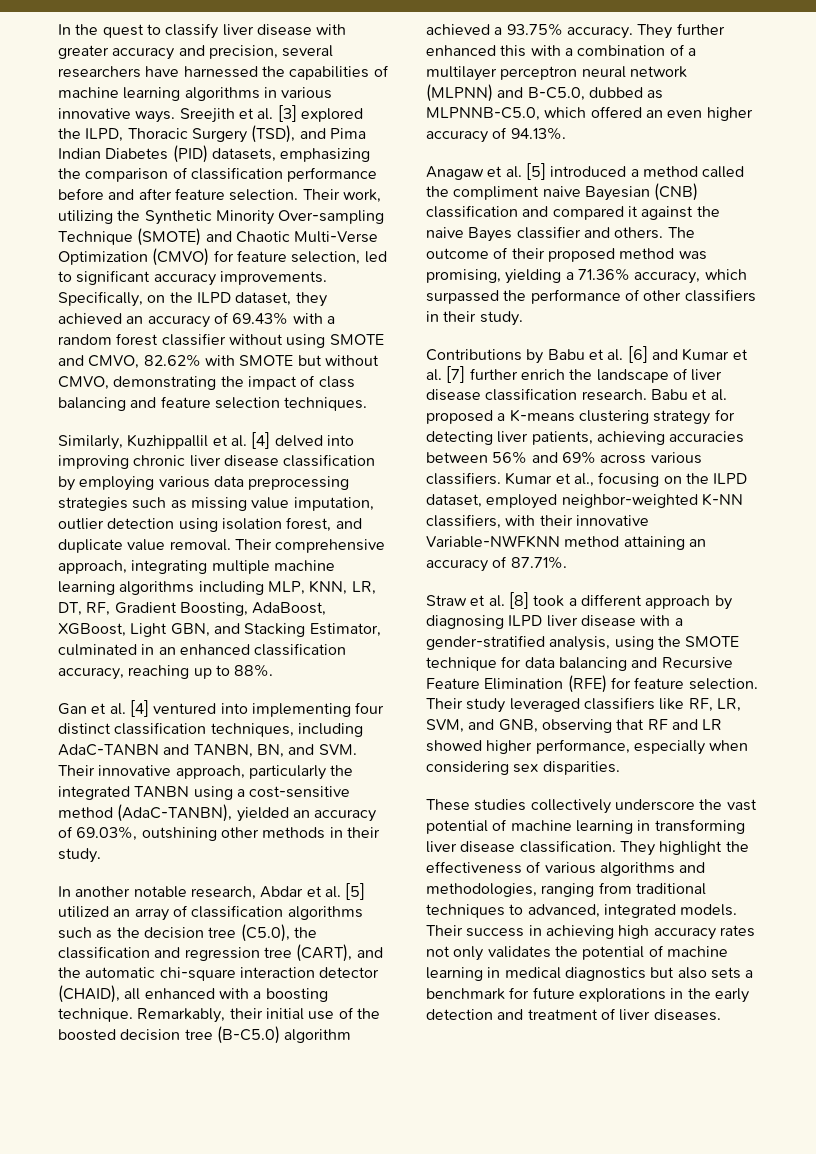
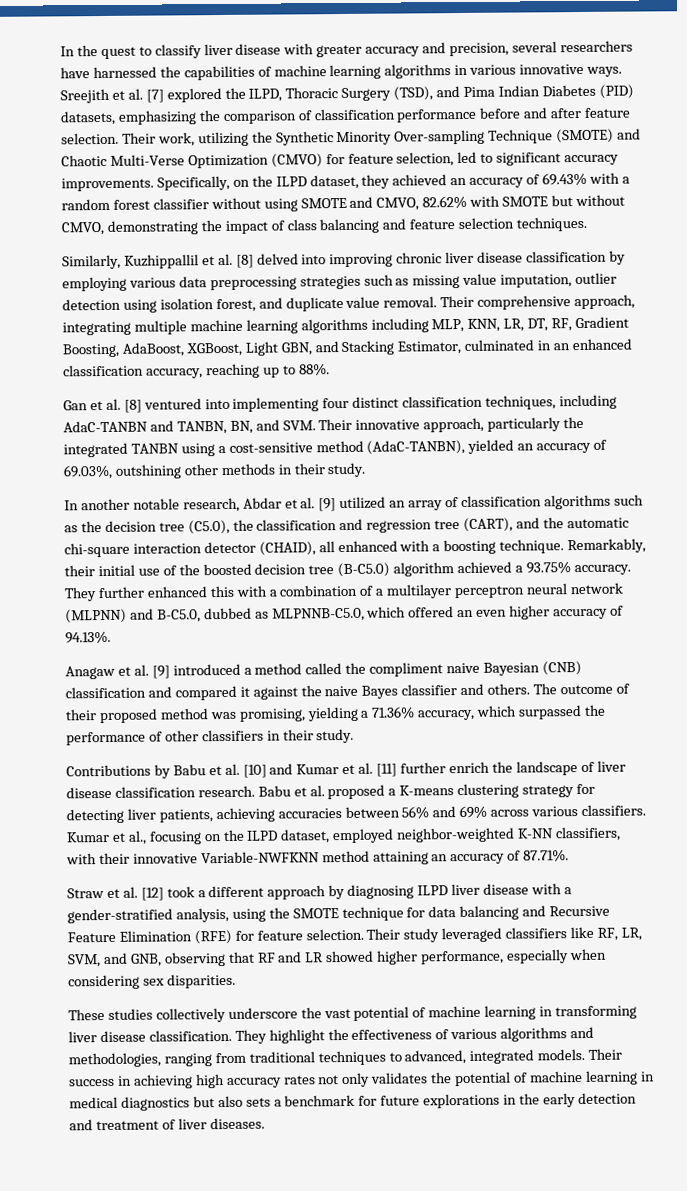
- Sreejith et al. [3] explored the ILPD, Thoracic Surgery (TSD), and Pima Indian Diabetes (PID) datasets, emphasizing the comparison of classification performance before and after feature selection.
+ Sreejith et al. [7] explored the ILPD, Thoracic Surgery (TSD), and Pima Indian Diabetes (PID) datasets, emphasizing the comparison of classification performance before and after feature selection.
- Similarly, Kuzhippallil et al. [4] delved into improving chronic liver disease classification by employing various data preprocessing strategies such as missing value imputation, outlier detection using isolation forest, and duplicate value removal.
+ Similarly, Kuzhippallil et al. [8] delved into improving chronic liver disease classification by employing various data preprocessing strategies such as missing value imputation, outlier detection using isolation forest, and duplicate value removal.
- Gan et al. [4] ventured into implementing four distinct classification techniques, including AdaC-TANBN and TANBN, BN, and SVM. Their innovative approach, particularly the integrated TANBN using a cost-sensitive method (AdaC-TANBN), yielded an accuracy of 69.03%, outshining other methods in their study.
+ Gan et al. [8] ventured into implementing four distinct classification techniques, including AdaC-TANBN and TANBN, BN, and SVM. Their innovative approach, particularly the integrated TANBN using a cost-sensitive method (AdaC-TANBN), yielded an accuracy of 69.03%, outshining other methods in their study.
- In another notable research, Abdar et al. [5] utilized an array of classification algorithms such as the decision tree (C5.0), the classification and regression tree (CART), and the automatic chi-square interaction detector (CHAID), all enhanced with a boosting technique.
+ In another notable research, Abdar et al. [9] utilized an array of classification algorithms such as the decision tree (C5.0), the classification and regression tree (CART), and the automatic chi-square interaction detector (CHAID), all enhanced with a boosting technique.
- Anagaw et al. [5] introduced a method called the compliment naive Bayesian (CNB) classification and compared it against the naive Bayes classifier and others.
+ Anagaw et al. [9] introduced a method called the compliment naive Bayesian (CNB) classification and compared it against the naive Bayes classifier and others.
- Contributions by Babu et al. [6] and Kumar et al. [7] further enrich the landscape of liver disease classification research.
+ Contributions by Babu et al. [10] and Kumar et al. [11] further enrich the landscape of liver disease classification research.
- Straw et al. [8] took a different approach by diagnosing ILPD liver disease with a gender-stratified analysis, using the SMOTE technique for data balancing and Recursive Feature Elimination (RFE) for feature selection.
+ Straw et al. [12] took a different approach by diagnosing ILPD liver disease with a gender-stratified analysis, using the SMOTE technique for data balancing and Recursive Feature Elimination (RFE) for feature selection.

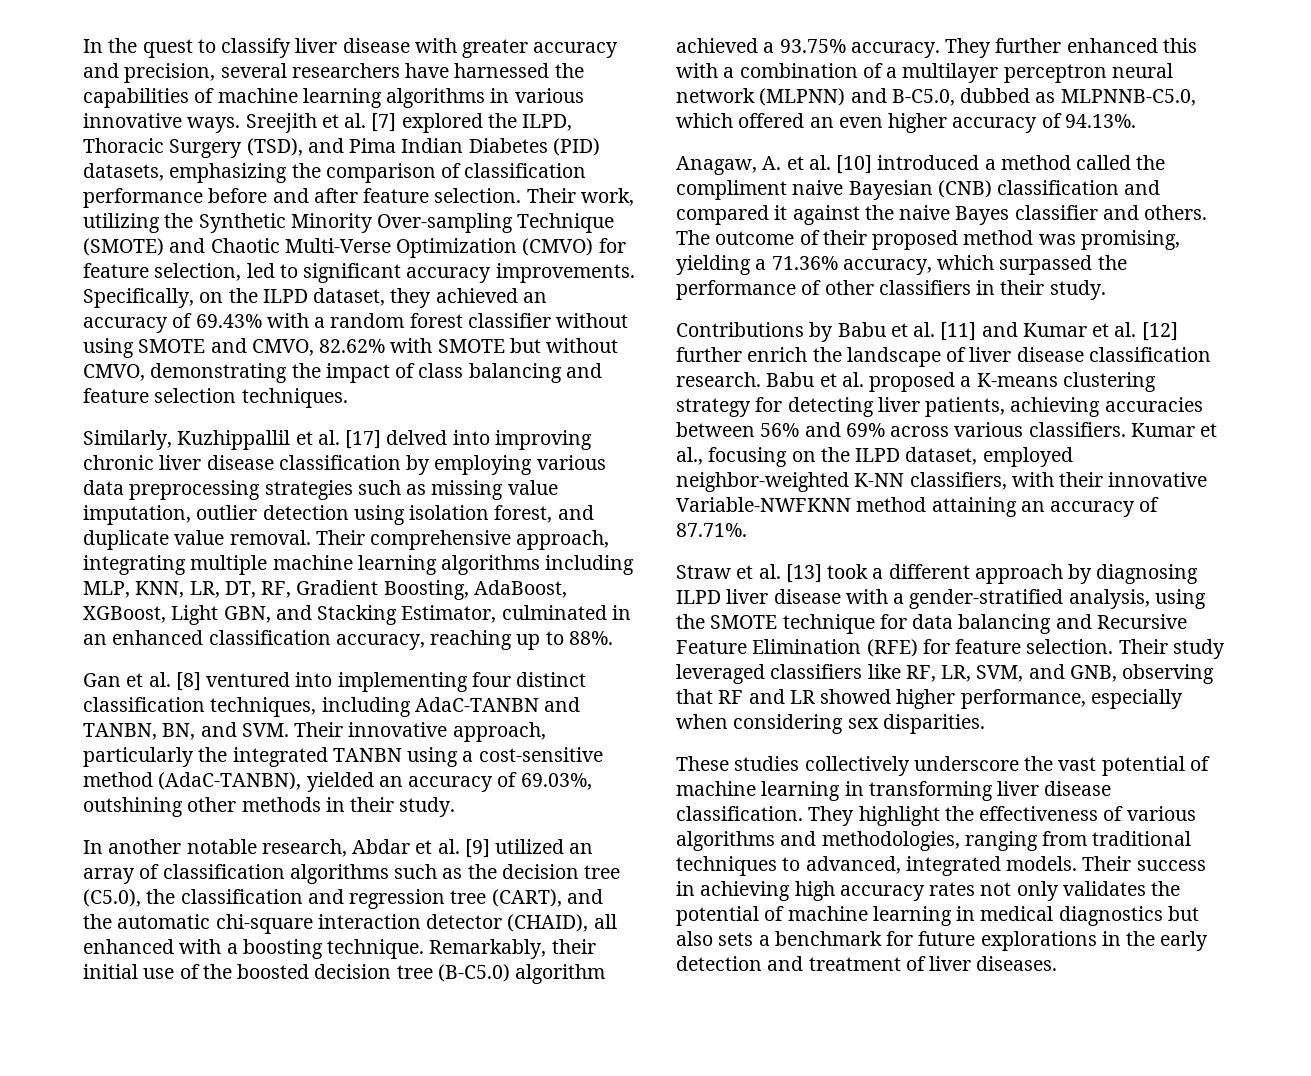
- Similarly, Kuzhippallil et al. [8] delved into improving chronic liver disease classification by employing various data preprocessing strategies such as missing value imputation, outlier detection using isolation forest, and duplicate value removal.
+ Similarly, Kuzhippallil et al. [17] delved into improving chronic liver disease classification by employing various data preprocessing strategies such as missing value imputation, outlier detection using isolation forest, and duplicate value removal.
- Anagaw et al. [9] introduced a method called the compliment naive Bayesian (CNB) classification and compared it against the naive Bayes classifier and others.
+ Anagaw, A. et al. [10] introduced a method called the compliment naive Bayesian (CNB) classification and compared it against the naive Bayes classifier and others.
- Contributions by Babu et al. [10] and Kumar et al. [11] further enrich the landscape of liver disease classification research.
+ Contributions by Babu et al. [11] and Kumar et al. [12] further enrich the landscape of liver disease classification research.
- Straw et al. [12] took a different approach by diagnosing ILPD liver disease with a gender-stratified analysis, using the SMOTE technique for data balancing and Recursive Feature Elimination (RFE) for feature selection.
+ Straw et al. [13] took a different approach by diagnosing ILPD liver disease with a gender-stratified analysis, using the SMOTE technique for data balancing and Recursive Feature Elimination (RFE) for feature selection.

